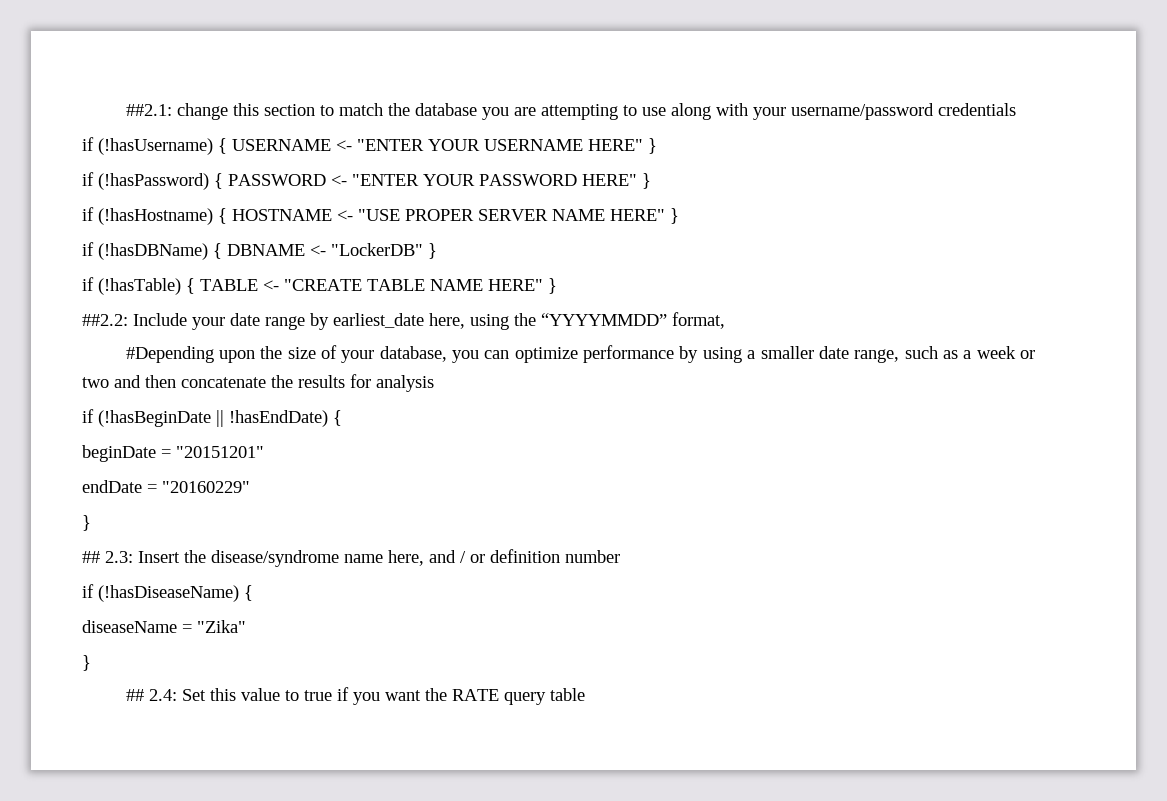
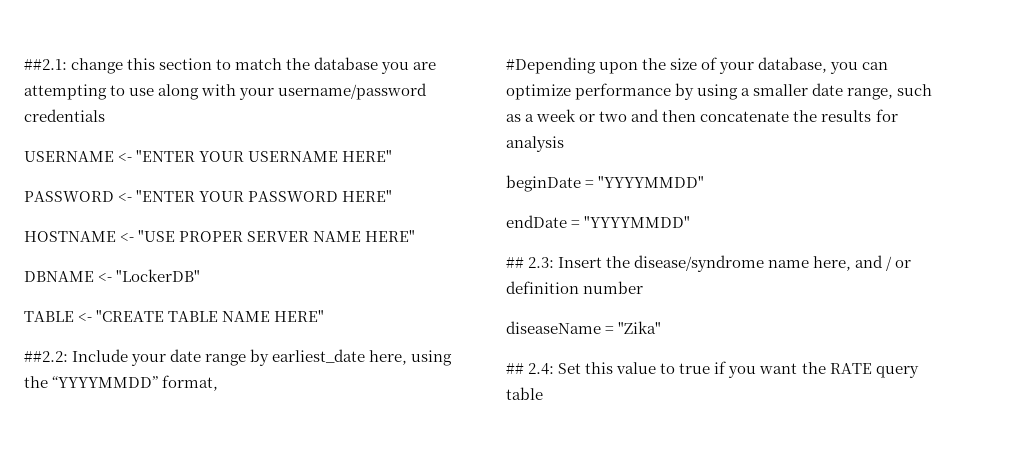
- if (!hasUsername) { USERNAME <- "ENTER YOUR USERNAME HERE" }
- if (!hasPassword) { PASSWORD <- "ENTER YOUR PASSWORD HERE" }
- if (!hasHostname) { HOSTNAME <- "USE PROPER SERVER NAME HERE" }
- if (!hasDBName) { DBNAME <- "LockerDB" }
- if (!hasTable) { TABLE <- "CREATE TABLE NAME HERE" }
+ USERNAME <- "ENTER YOUR USERNAME HERE"
+ PASSWORD <- "ENTER YOUR PASSWORD HERE"
+ HOSTNAME <- "USE PROPER SERVER NAME HERE"
+ DBNAME <- "LockerDB"
+ TABLE <- "CREATE TABLE NAME HERE"
- if (!hasBeginDate || !hasEndDate) {
- beginDate = "20151201"
+ beginDate = "YYYYMMDD"
- endDate = "20160229"
- }
+ endDate = "YYYYMMDD"
- if (!hasDiseaseName) {
  diseaseName = "Zika"
- }

